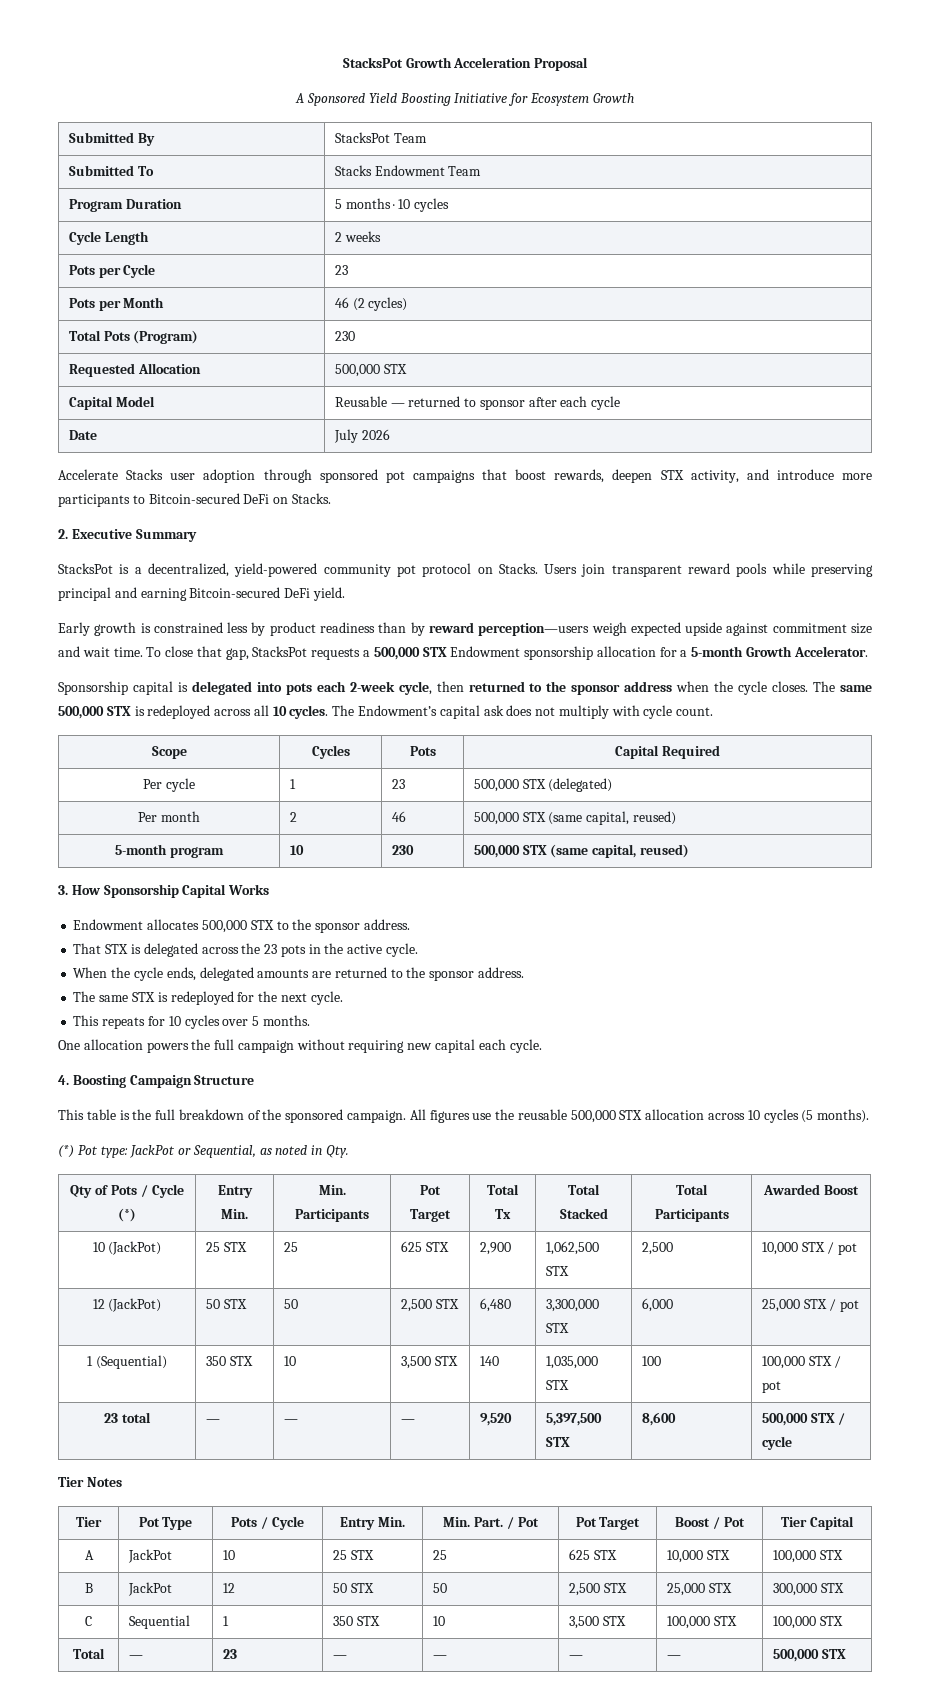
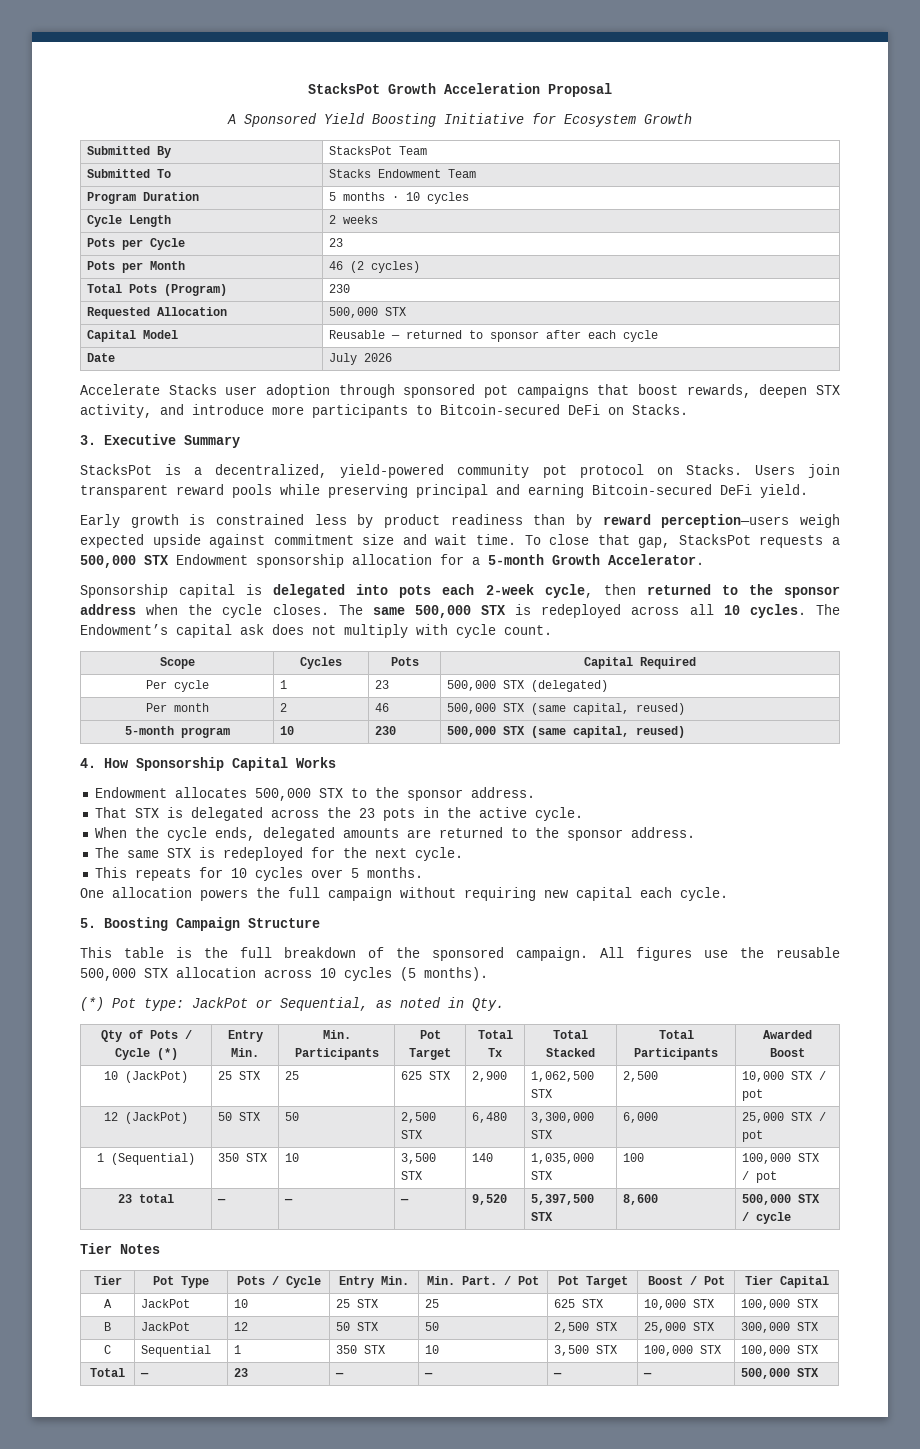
- 2. Executive Summary
+ 3. Executive Summary
- 3. How Sponsorship Capital Works
+ 4. How Sponsorship Capital Works
- 4. Boosting Campaign Structure
+ 5. Boosting Campaign Structure

